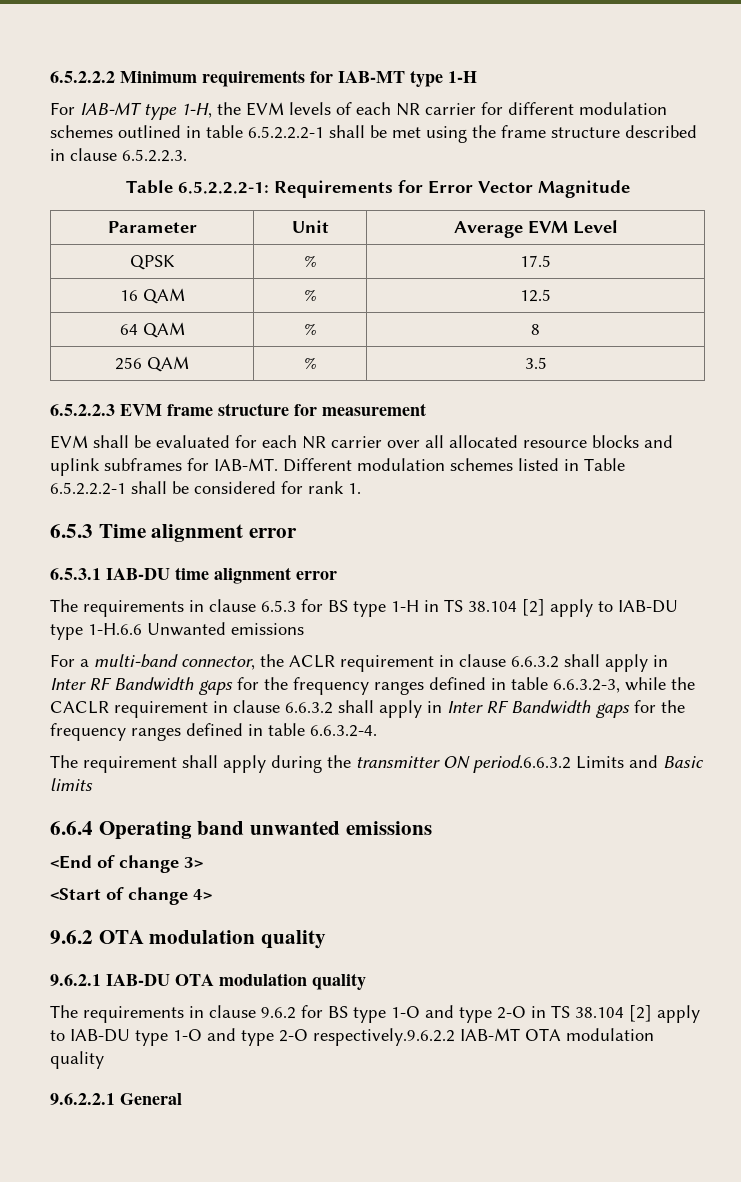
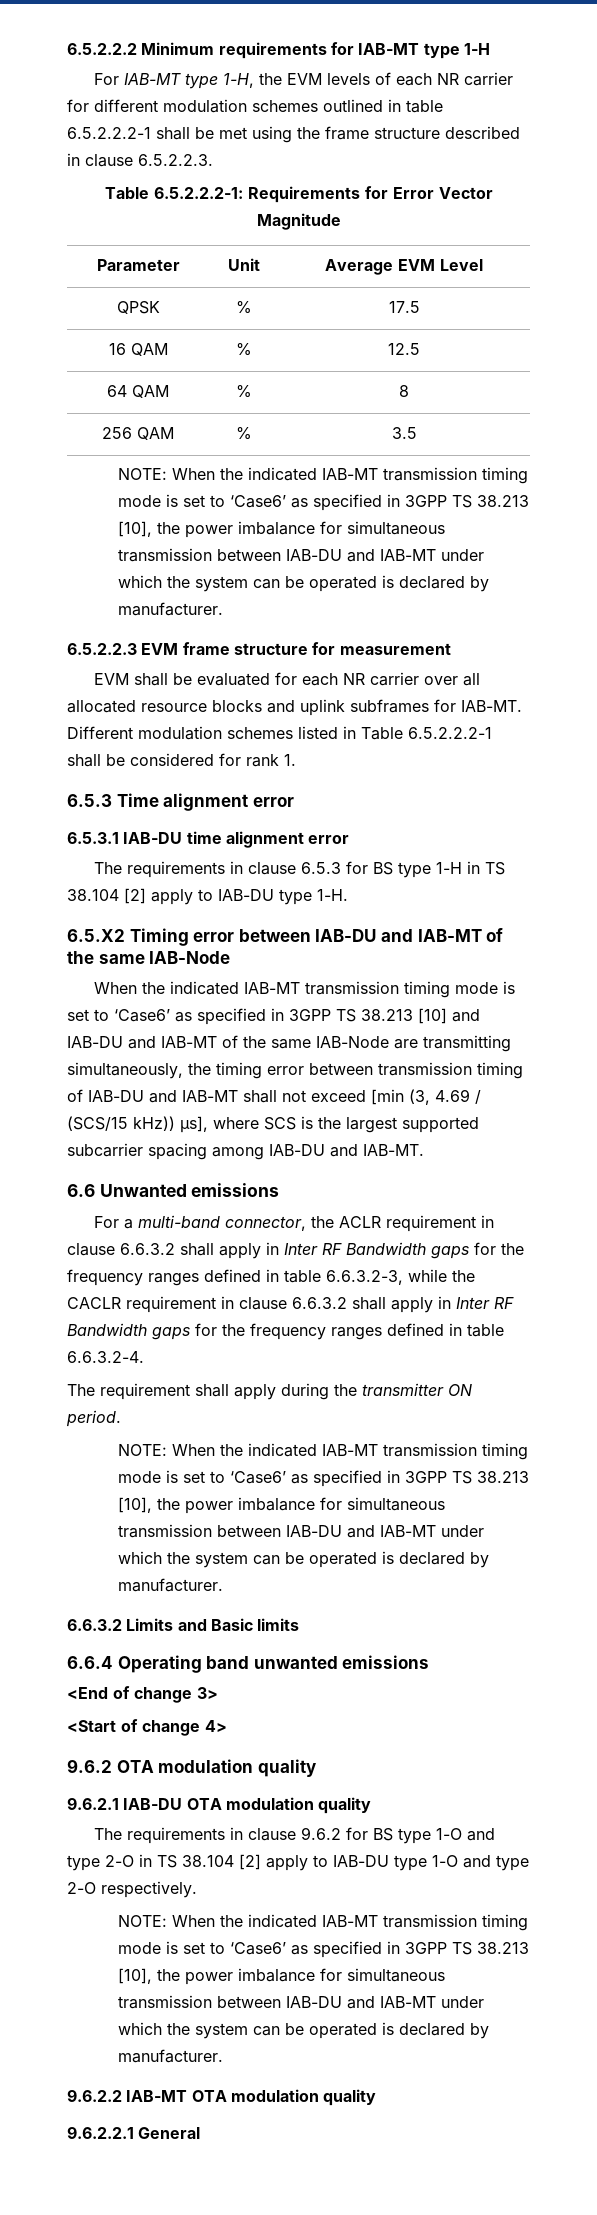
  256 QAM | % | 3.5
+ NOTE: When the indicated IAB-MT transmission timing mode is set to ‘Case6’ as specified in 3GPP TS 38.213 [10], the power imbalance for simultaneous transmission between IAB-DU and IAB-MT under which the system can be operated is declared by manufacturer.
- The requirements in clause 6.5.3 for BS type 1-H in TS 38.104 [2] apply to IAB-DU type 1-H.6.6 Unwanted emissions
+ The requirements in clause 6.5.3 for BS type 1-H in TS 38.104 [2] apply to IAB-DU type 1-H.
+ 6.5.X2 Timing error between IAB-DU and IAB-MT of the same IAB-Node
+ When the indicated IAB-MT transmission timing mode is set to ‘Case6’ as specified in 3GPP TS 38.213 [10] and IAB-DU and IAB-MT of the same IAB-Node are transmitting simultaneously, the timing error between transmission timing of IAB-DU and IAB-MT shall not exceed [min (3, 4.69 / (SCS/15 kHz)) µs], where SCS is the largest supported subcarrier spacing among IAB-DU and IAB-MT.
+ 6.6 Unwanted emissions
- The requirement shall apply during the transmitter ON period.6.6.3.2 Limits and Basic limits
+ The requirement shall apply during the transmitter ON period.
+ NOTE: When the indicated IAB-MT transmission timing mode is set to ‘Case6’ as specified in 3GPP TS 38.213 [10], the power imbalance for simultaneous transmission between IAB-DU and IAB-MT under which the system can be operated is declared by manufacturer.
+ 6.6.3.2 Limits and Basic limits
- The requirements in clause 9.6.2 for BS type 1-O and type 2-O in TS 38.104 [2] apply to IAB-DU type 1-O and type 2-O respectively.9.6.2.2 IAB-MT OTA modulation quality
+ The requirements in clause 9.6.2 for BS type 1-O and type 2-O in TS 38.104 [2] apply to IAB-DU type 1-O and type 2-O respectively.
+ NOTE: When the indicated IAB-MT transmission timing mode is set to ‘Case6’ as specified in 3GPP TS 38.213 [10], the power imbalance for simultaneous transmission between IAB-DU and IAB-MT under which the system can be operated is declared by manufacturer.
+ 9.6.2.2 IAB-MT OTA modulation quality

